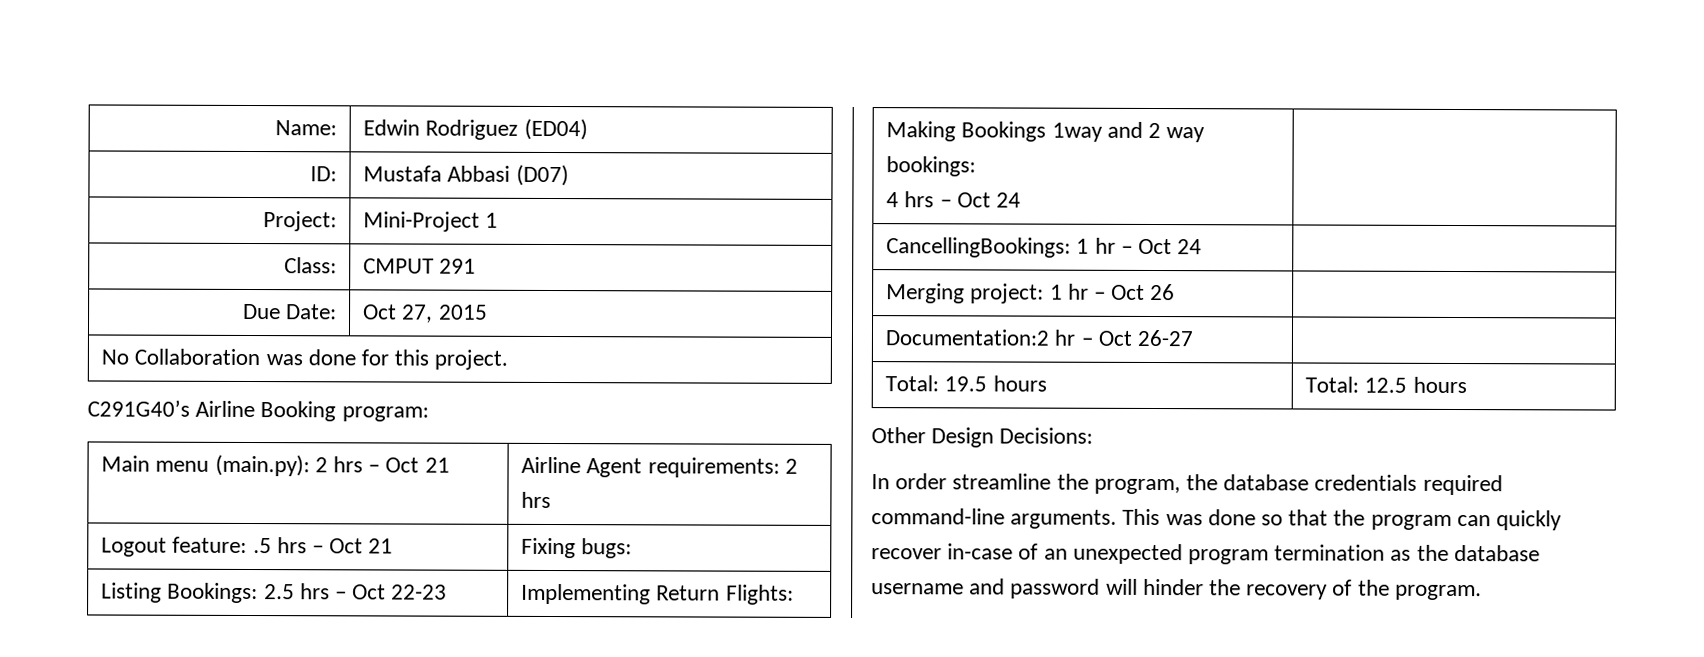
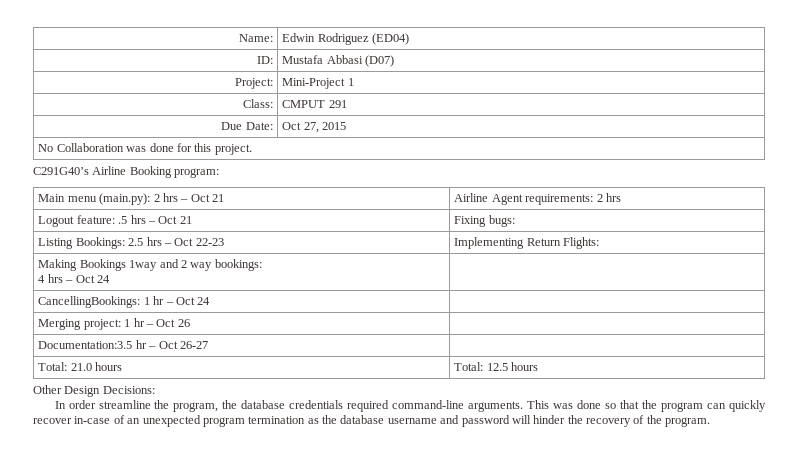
- Documentation:2 hr – Oct 26-27 |
+ Documentation:3.5 hr – Oct 26-27 |
- Total: 19.5 hours | Total: 12.5 hours
+ Total: 21.0 hours | Total: 12.5 hours

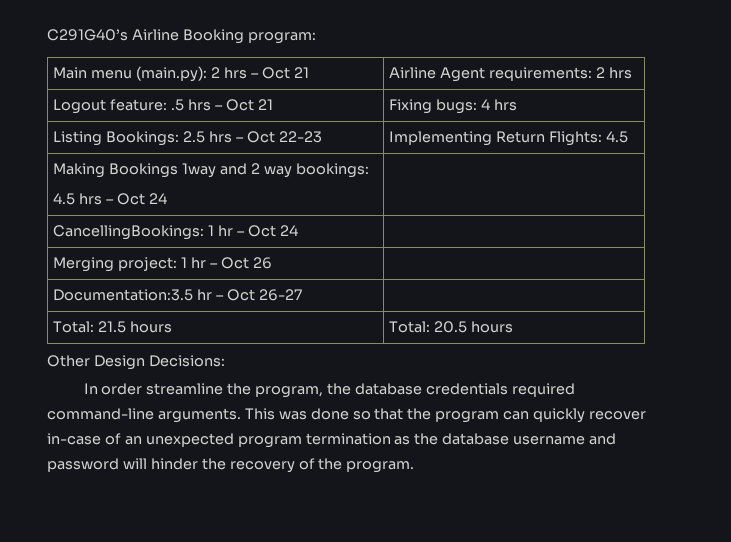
- Name: | Edwin Rodriguez (ED04)
- ID: | Mustafa Abbasi (D07)
- Project: | Mini-Project 1
- Class: | CMPUT 291
- Due Date: | Oct 27, 2015
- No Collaboration was done for this project.
- Logout feature: .5 hrs – Oct 21 | Fixing bugs:
+ Logout feature: .5 hrs – Oct 21 | Fixing bugs: 4 hrs
- Listing Bookings: 2.5 hrs – Oct 22-23 | Implementing Return Flights:
+ Listing Bookings: 2.5 hrs – Oct 22-23 | Implementing Return Flights: 4.5
  Making Bookings 1way and 2 way bookings:
- 4 hrs – Oct 24 |
+ 4.5 hrs – Oct 24 |
- Total: 21.0 hours | Total: 12.5 hours
+ Total: 21.5 hours | Total: 20.5 hours

